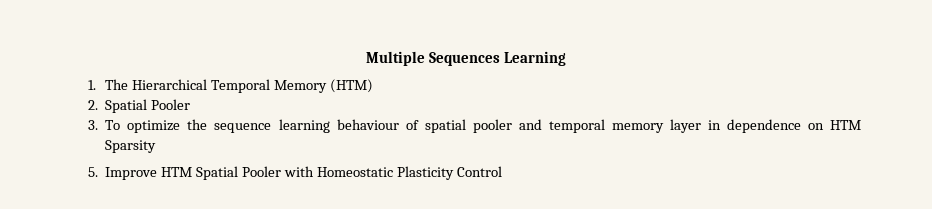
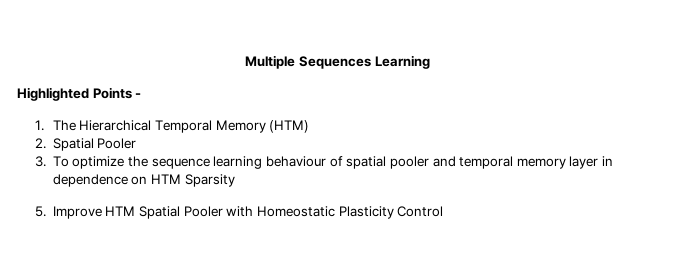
+ Highlighted Points -

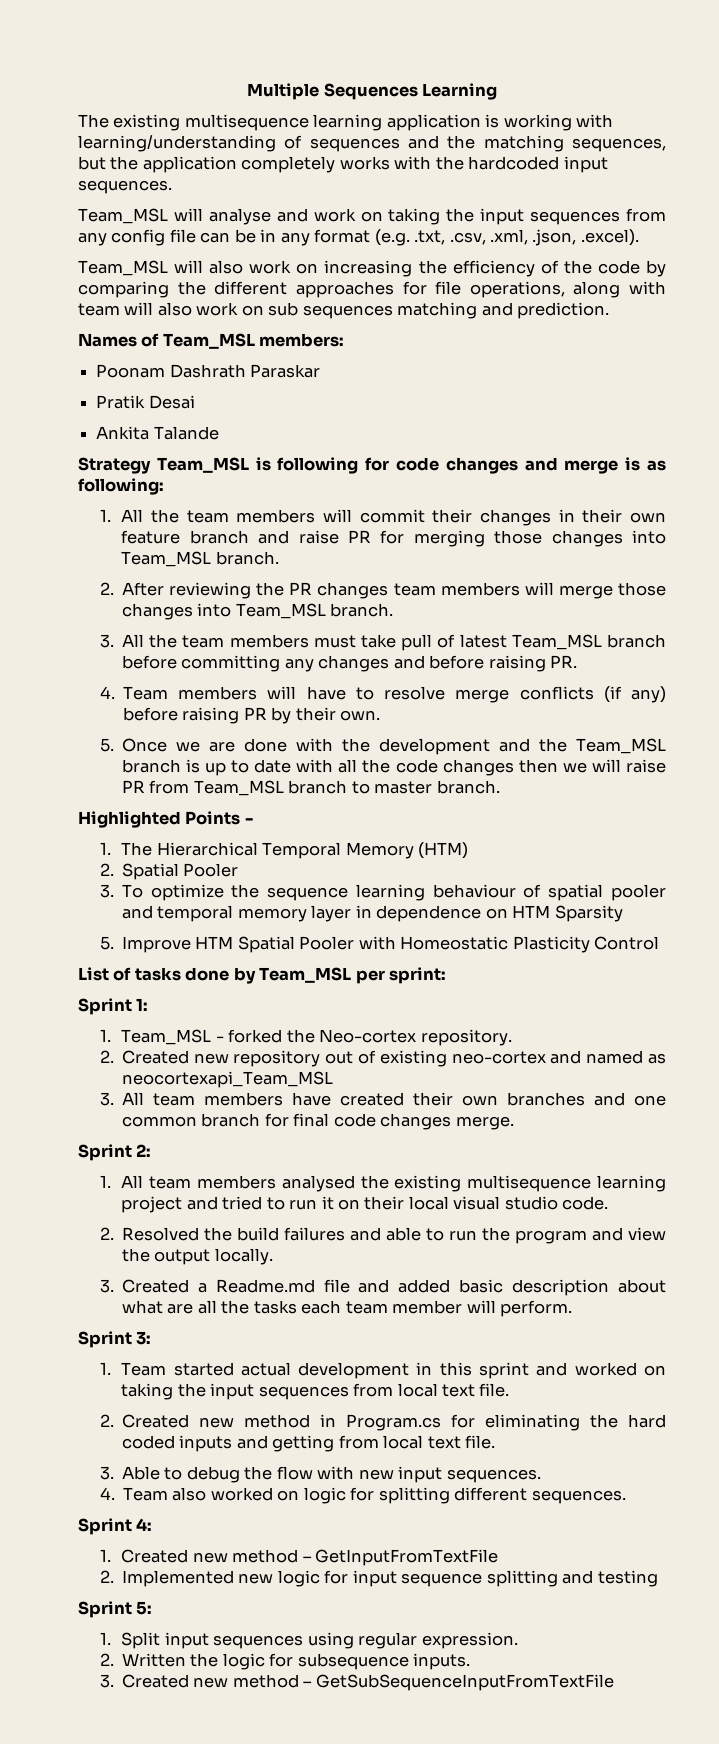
+ The existing multisequence learning application is working with learning/understanding of sequences and the matching sequences, but the application completely works with the hardcoded input sequences.
+ Team_MSL will analyse and work on taking the input sequences from any config file can be in any format (e.g. .txt, .csv, .xml, .json, .excel).
+ Team_MSL will also work on increasing the efficiency of the code by comparing the different approaches for file operations, along with team will also work on sub sequences matching and prediction.
+ Names of Team_MSL members:
+ Poonam Dashrath Paraskar
+ Pratik Desai
+ Ankita Talande
+ Strategy Team_MSL is following for code changes and merge is as following:
+ 1. All the team members will commit their changes in their own feature branch and raise PR for merging those changes into Team_MSL branch.
+ 2. After reviewing the PR changes team members will merge those changes into Team_MSL branch.
+ 3. All the team members must take pull of latest Team_MSL branch before committing any changes and before raising PR.
+ 4. Team members will have to resolve merge conflicts (if any) before raising PR by their own.
+ 5. Once we are done with the development and the Team_MSL branch is up to date with all the code changes then we will raise PR from Team_MSL branch to master branch.
+ List of tasks done by Team_MSL per sprint:
+ Sprint 1:
+ 1. Team_MSL - forked the Neo-cortex repository.
+ 2. Created new repository out of existing neo-cortex and named as neocortexapi_Team_MSL
+ 3. All team members have created their own branches and one common branch for final code changes merge.
+ Sprint 2:
+ 1. All team members analysed the existing multisequence learning project and tried to run it on their local visual studio code.
+ 2. Resolved the build failures and able to run the program and view the output locally.
+ 3. Created a Readme.md file and added basic description about what are all the tasks each team member will perform.
+ Sprint 3:
+ 1. Team started actual development in this sprint and worked on taking the input sequences from local text file.
+ 2. Created new method in Program.cs for eliminating the hard coded inputs and getting from local text file.
+ 3. Able to debug the flow with new input sequences.
+ 4. Team also worked on logic for splitting different sequences.
+ Sprint 4:
+ 1. Created new method – GetInputFromTextFile
+ 2. Implemented new logic for input sequence splitting and testing
+ Sprint 5:
+ 1. Split input sequences using regular expression.
+ 2. Written the logic for subsequence inputs.
+ 3. Created new method – GetSubSequenceInputFromTextFile

